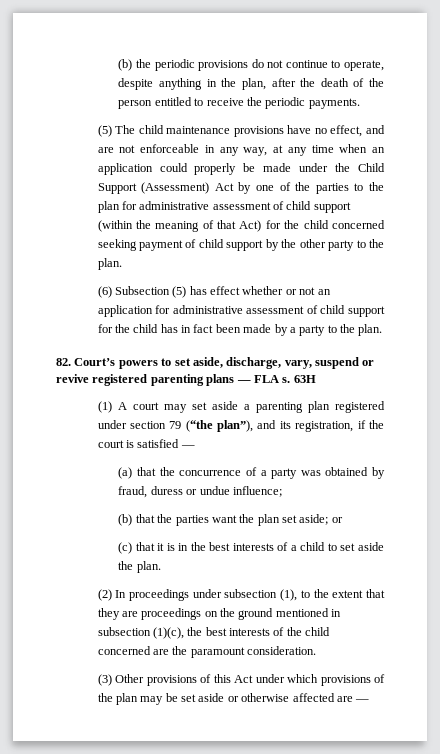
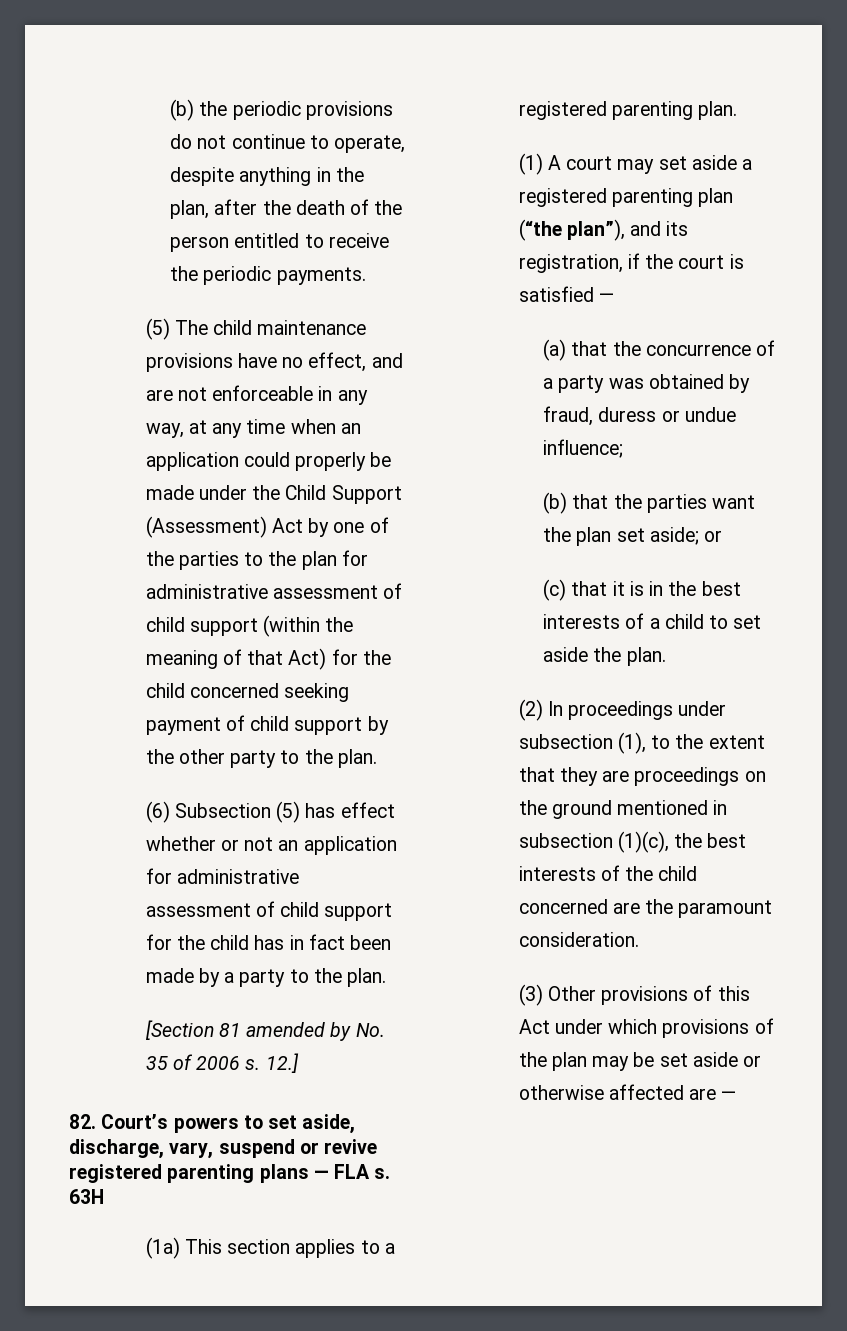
+ [Section 81 amended by No. 35 of 2006 s. 12.]
+ (1a) This section applies to a registered parenting plan.
- (1) A court may set aside a parenting plan registered under section 79 (“the plan”), and its registration, if the court is satisfied —
+ (1) A court may set aside a registered parenting plan (“the plan”), and its registration, if the court is satisfied —

